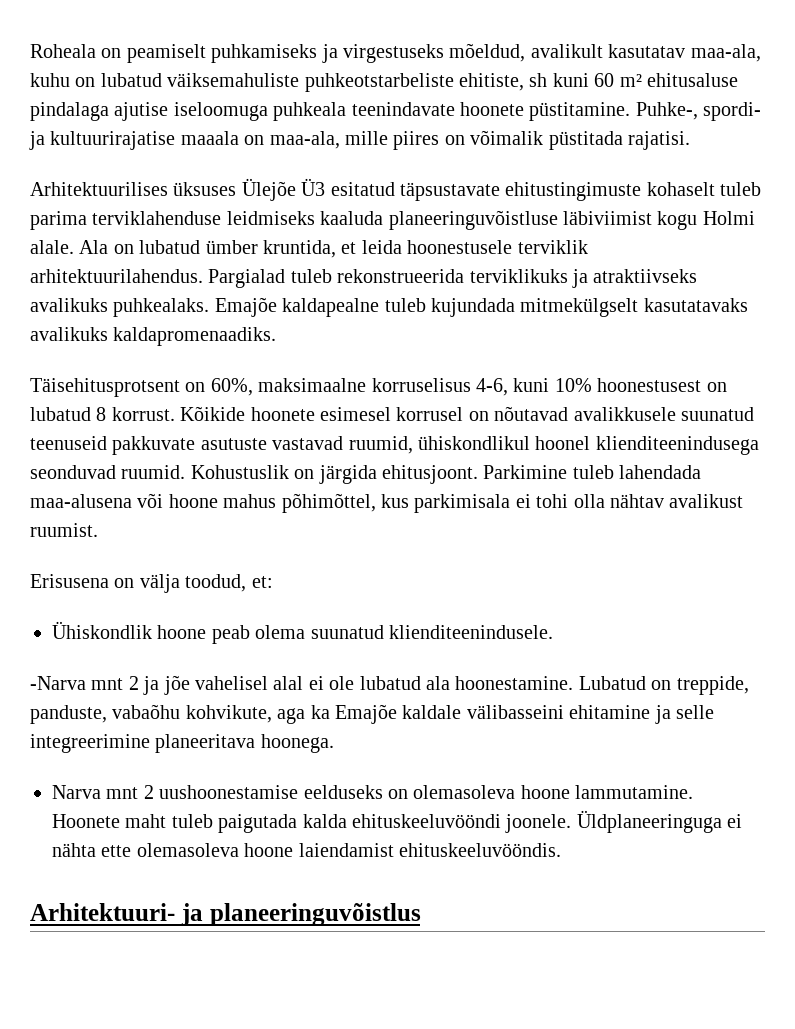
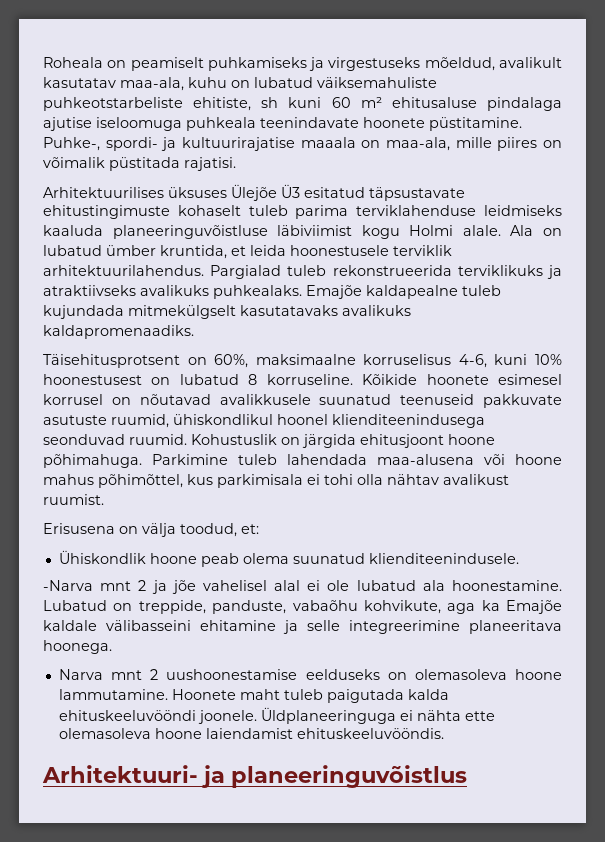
- Täisehitusprotsent on 60%, maksimaalne korruselisus 4-6, kuni 10% hoonestusest on lubatud 8 korrust.
+ Täisehitusprotsent on 60%, maksimaalne korruselisus 4-6, kuni 10% hoonestusest on lubatud 8 korruseline.
- Kõikide hoonete esimesel korrusel on nõutavad avalikkusele suunatud teenuseid pakkuvate asutuste vastavad ruumid, ühiskondlikul hoonel klienditeenindusega seonduvad ruumid.
+ Kõikide hoonete esimesel korrusel on nõutavad avalikkusele suunatud teenuseid pakkuvate asutuste ruumid, ühiskondlikul hoonel klienditeenindusega seonduvad ruumid.
- Kohustuslik on järgida ehitusjoont.
+ Kohustuslik on järgida ehitusjoont hoone põhimahuga.

